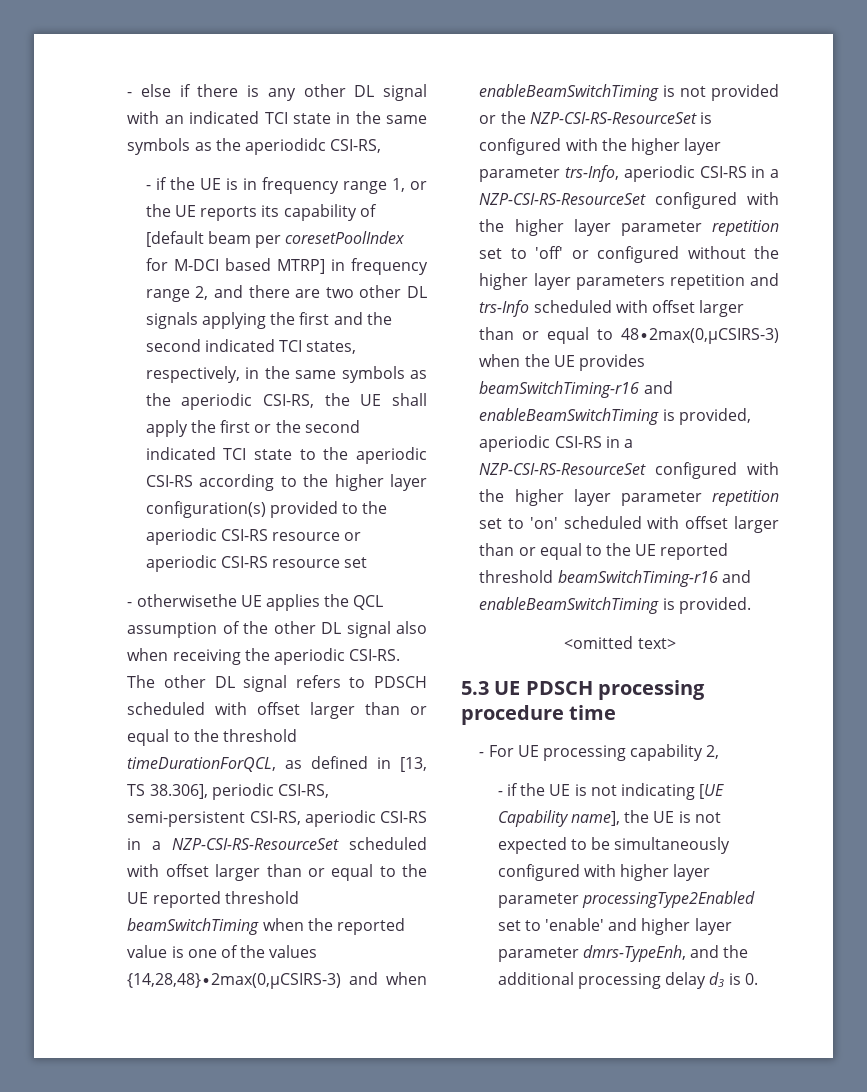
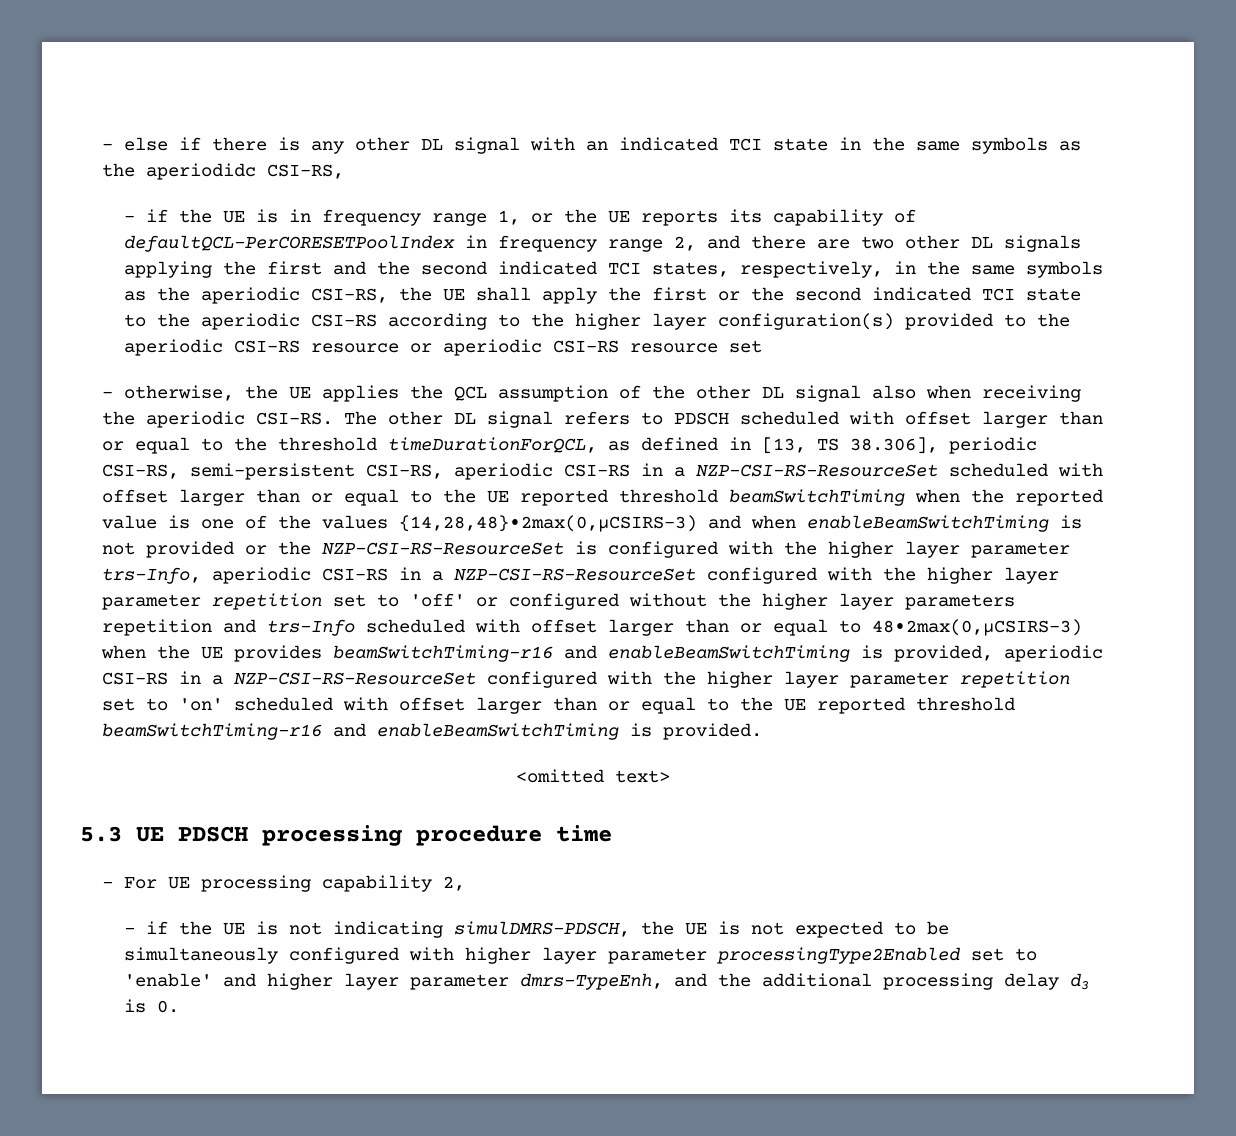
- - if the UE is in frequency range 1, or the UE reports its capability of [default beam per coresetPoolIndex for M-DCI based MTRP] in frequency range 2, and there are two other DL signals applying the first and the second indicated TCI states, respectively, in the same symbols as the aperiodic CSI-RS, the UE shall apply the first or the second indicated TCI state to the aperiodic CSI-RS according to the higher layer configuration(s) provided to the aperiodic CSI-RS resource or aperiodic CSI-RS resource set
+ - if the UE is in frequency range 1, or the UE reports its capability of defaultQCL-PerCORESETPoolIndex in frequency range 2, and there are two other DL signals applying the first and the second indicated TCI states, respectively, in the same symbols as the aperiodic CSI-RS, the UE shall apply the first or the second indicated TCI state to the aperiodic CSI-RS according to the higher layer configuration(s) provided to the aperiodic CSI-RS resource or aperiodic CSI-RS resource set
- - otherwisethe UE applies the QCL assumption of the other DL signal also when receiving the aperiodic CSI-RS.
+ - otherwise, the UE applies the QCL assumption of the other DL signal also when receiving the aperiodic CSI-RS.
- - if the UE is not indicating [UE Capability name], the UE is not expected to be simultaneously configured with higher layer parameter processingType2Enabled set to 'enable' and higher layer parameter dmrs-TypeEnh, and the additional processing delay d3 is 0.
+ - if the UE is not indicating simulDMRS-PDSCH, the UE is not expected to be simultaneously configured with higher layer parameter processingType2Enabled set to 'enable' and higher layer parameter dmrs-TypeEnh, and the additional processing delay d3 is 0.

